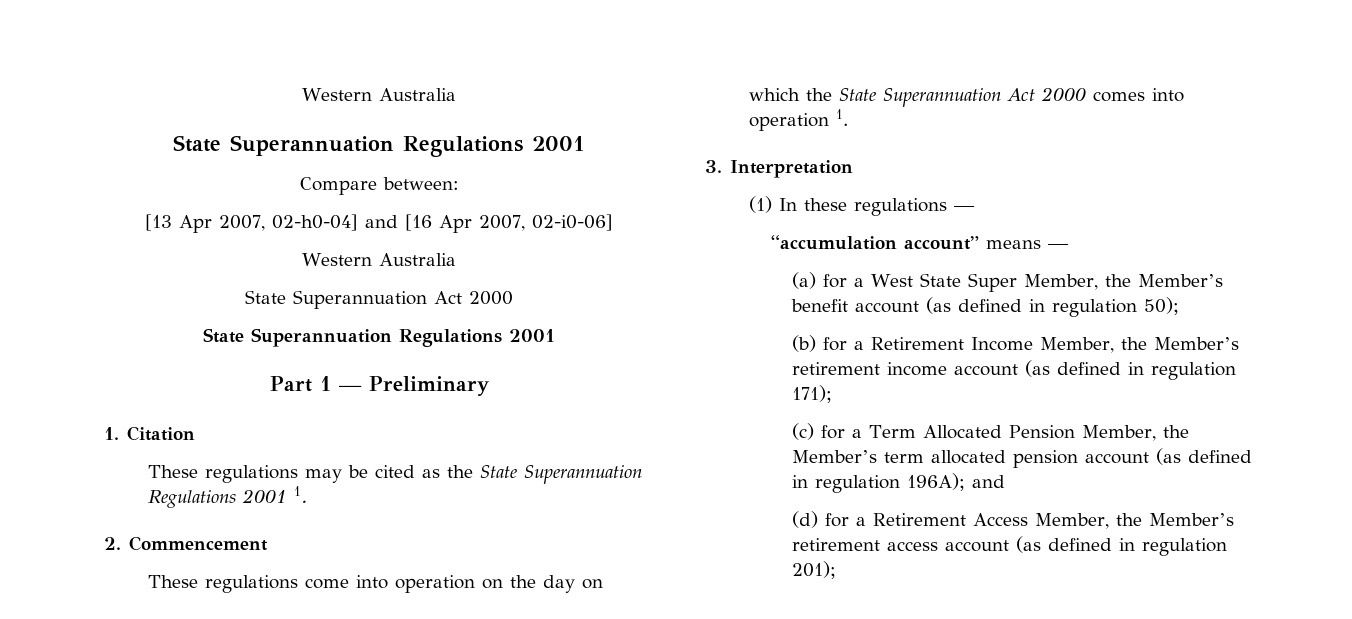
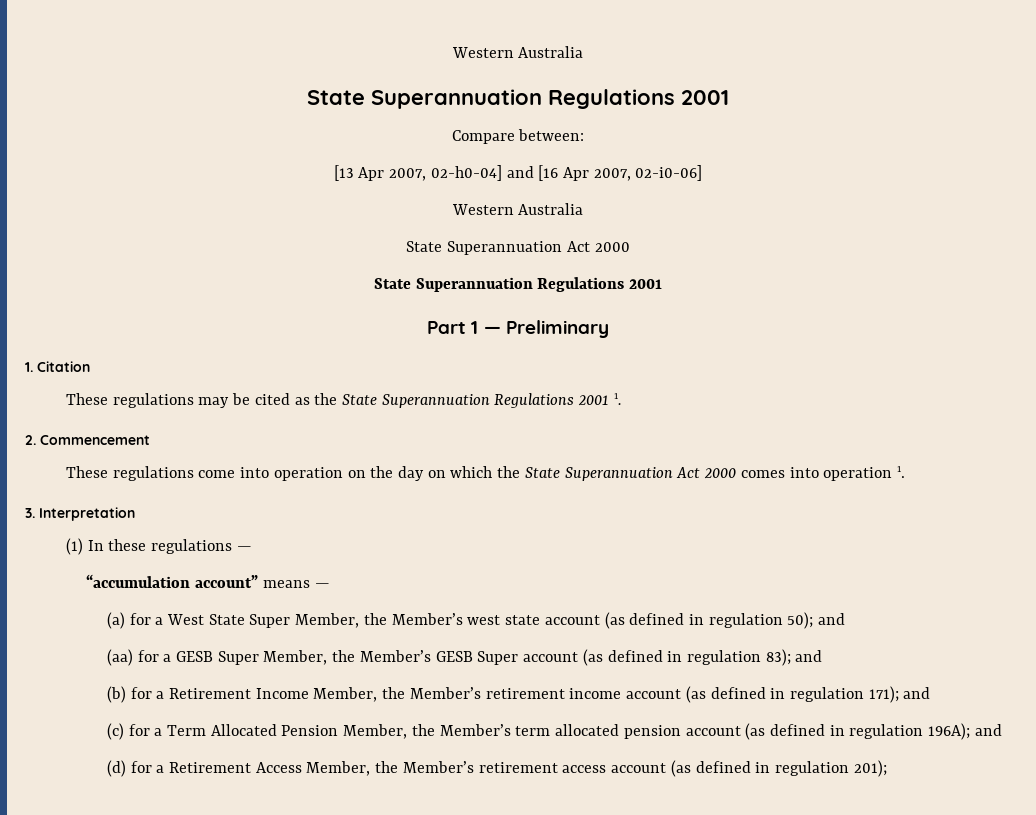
- (a) for a West State Super Member, the Member’s benefit account (as defined in regulation 50);
+ (a) for a West State Super Member, the Member’s west state account (as defined in regulation 50); and
+ (aa) for a GESB Super Member, the Member’s GESB Super account (as defined in regulation 83); and
- (b) for a Retirement Income Member, the Member’s retirement income account (as defined in regulation 171);
+ (b) for a Retirement Income Member, the Member’s retirement income account (as defined in regulation 171); and

